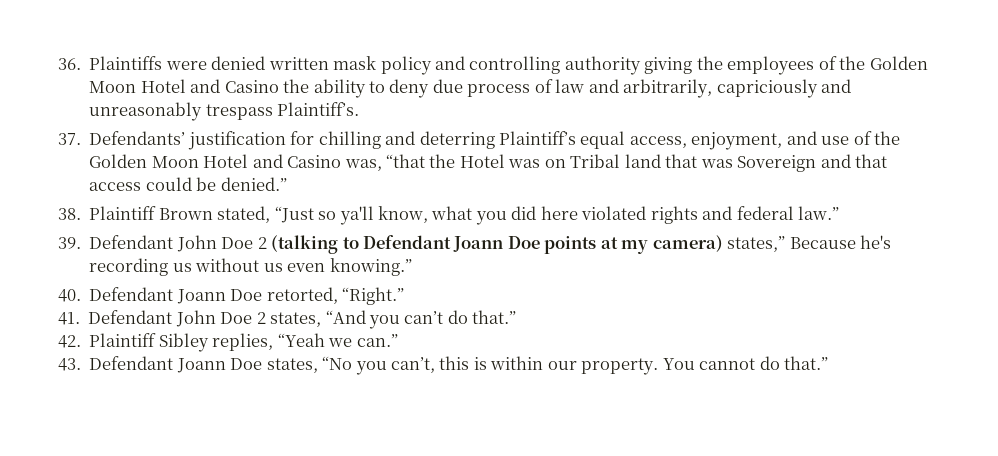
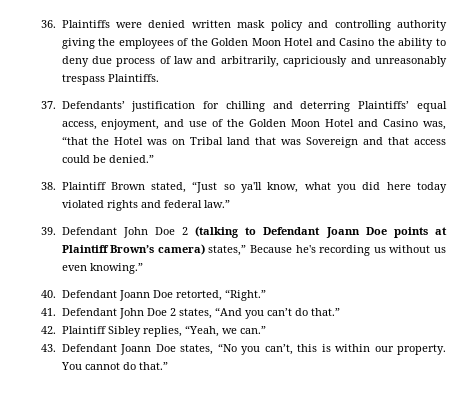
- 36. Plaintiffs were denied written mask policy and controlling authority giving the employees of the Golden Moon Hotel and Casino the ability to deny due process of law and arbitrarily, capriciously and unreasonably trespass Plaintiff’s.
+ 36. Plaintiffs were denied written mask policy and controlling authority giving the employees of the Golden Moon Hotel and Casino the ability to deny due process of law and arbitrarily, capriciously and unreasonably trespass Plaintiffs.
- 37. Defendants’ justification for chilling and deterring Plaintiff’s equal access, enjoyment, and use of the Golden Moon Hotel and Casino was, “that the Hotel was on Tribal land that was Sovereign and that access could be denied.”
+ 37. Defendants’ justification for chilling and deterring Plaintiffs’ equal access, enjoyment, and use of the Golden Moon Hotel and Casino was, “that the Hotel was on Tribal land that was Sovereign and that access could be denied.”
- 38. Plaintiff Brown stated, “Just so ya'll know, what you did here violated rights and federal law.”
+ 38. Plaintiff Brown stated, “Just so ya'll know, what you did here today violated rights and federal law.”
- 39. Defendant John Doe 2 (talking to Defendant Joann Doe points at my camera) states,” Because he's recording us without us even knowing.”
+ 39. Defendant John Doe 2 (talking to Defendant Joann Doe points at Plaintiff Brown’s camera) states,” Because he's recording us without us even knowing.”
- 42. Plaintiff Sibley replies, “Yeah we can.”
+ 42. Plaintiff Sibley replies, “Yeah, we can.”

